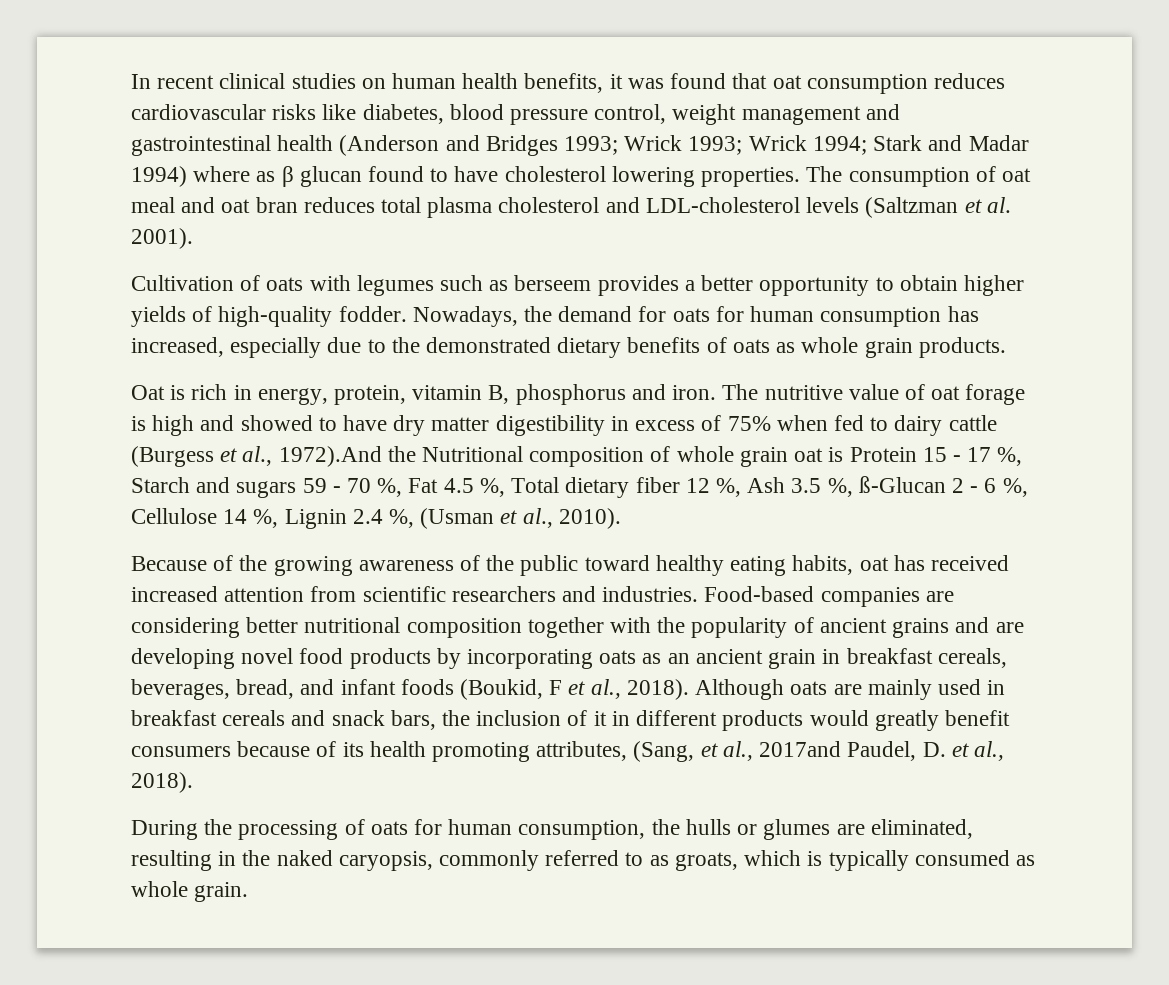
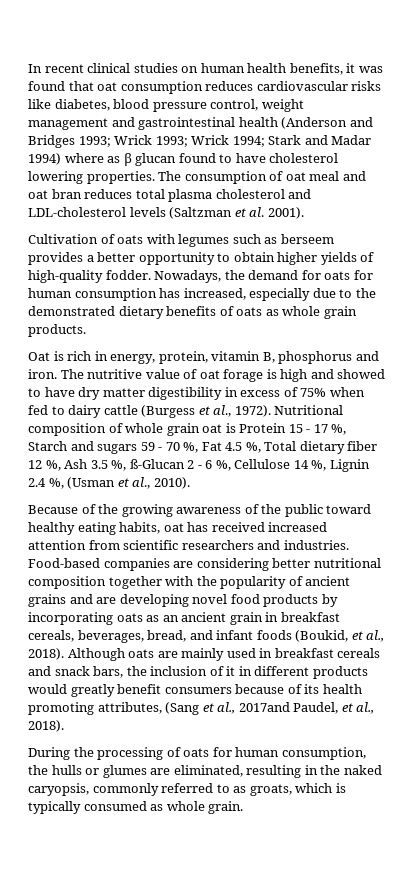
- The nutritive value of oat forage is high and showed to have dry matter digestibility in excess of 75% when fed to dairy cattle (Burgess et al., 1972).And the Nutritional composition of whole grain oat is Protein 15 - 17 %, Starch and sugars 59 - 70 %, Fat 4.5 %, Total dietary fiber 12 %, Ash 3.5 %, ß-Glucan 2 - 6 %, Cellulose 14 %, Lignin 2.4 %, (Usman et al., 2010).
+ The nutritive value of oat forage is high and showed to have dry matter digestibility in excess of 75% when fed to dairy cattle (Burgess et al., 1972). Nutritional composition of whole grain oat is Protein 15 - 17 %, Starch and sugars 59 - 70 %, Fat 4.5 %, Total dietary fiber 12 %, Ash 3.5 %, ß-Glucan 2 - 6 %, Cellulose 14 %, Lignin 2.4 %, (Usman et al., 2010).
- Food-based companies are considering better nutritional composition together with the popularity of ancient grains and are developing novel food products by incorporating oats as an ancient grain in breakfast cereals, beverages, bread, and infant foods (Boukid, F et al., 2018).
+ Food-based companies are considering better nutritional composition together with the popularity of ancient grains and are developing novel food products by incorporating oats as an ancient grain in breakfast cereals, beverages, bread, and infant foods (Boukid, et al., 2018).
- Although oats are mainly used in breakfast cereals and snack bars, the inclusion of it in different products would greatly benefit consumers because of its health promoting attributes, (Sang, et al., 2017and Paudel, D. et al., 2018).
+ Although oats are mainly used in breakfast cereals and snack bars, the inclusion of it in different products would greatly benefit consumers because of its health promoting attributes, (Sang et al., 2017and Paudel, et al., 2018).

